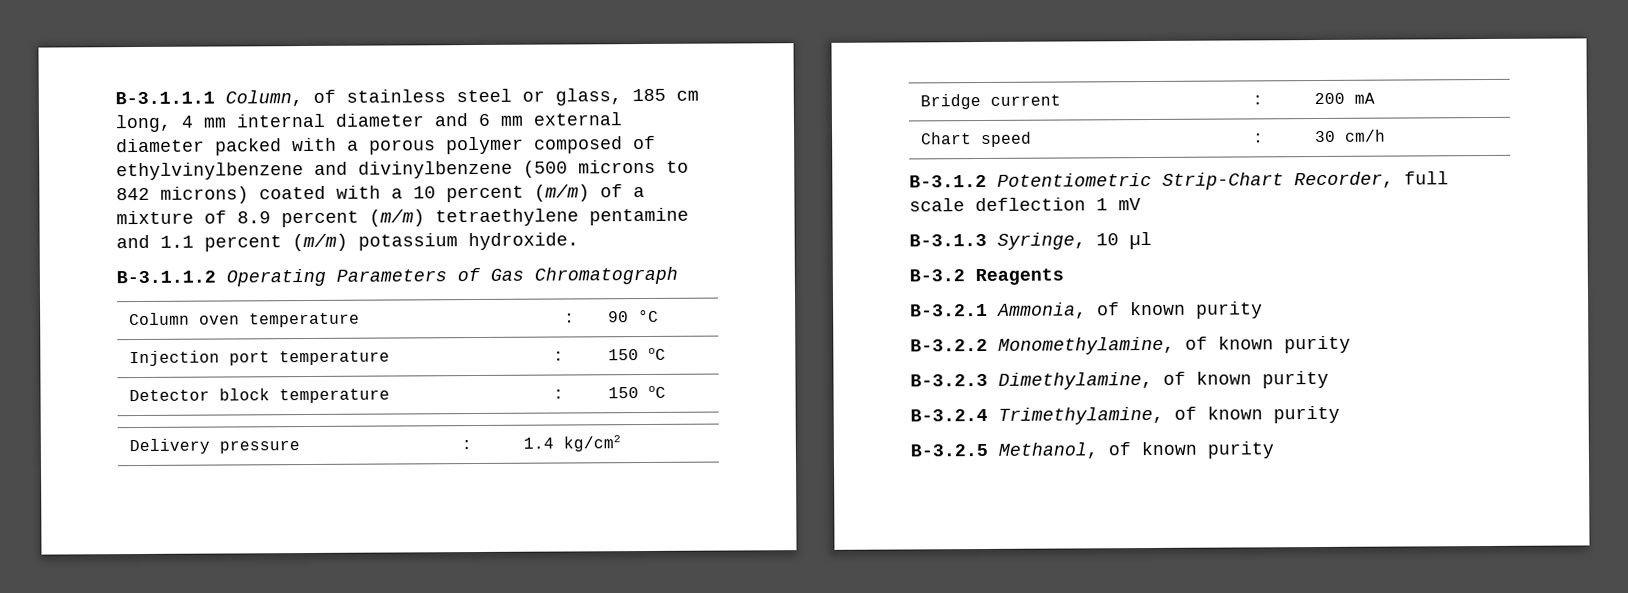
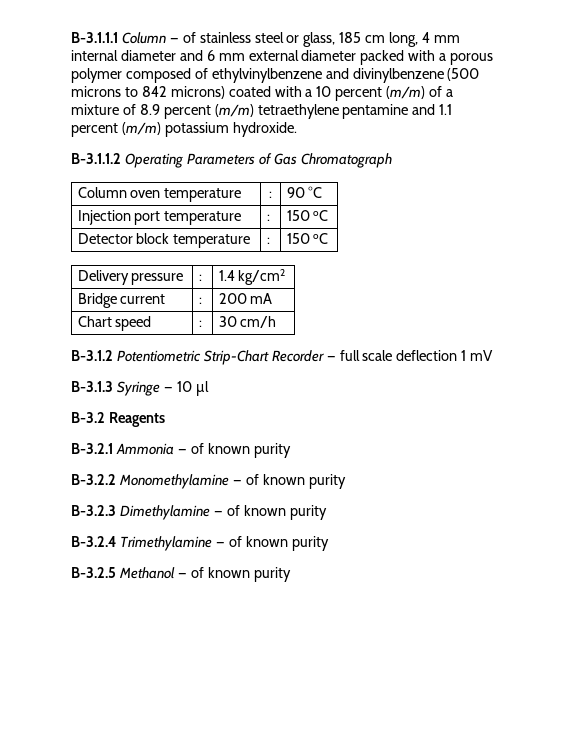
- B-3.1.1.1 Column, of stainless steel or glass, 185 cm long, 4 mm internal diameter and 6 mm external diameter packed with a porous polymer composed of ethylvinylbenzene and divinylbenzene (500 microns to 842 microns) coated with a 10 percent (m/m) of a mixture of 8.9 percent (m/m) tetraethylene pentamine and 1.1 percent (m/m) potassium hydroxide.
+ B-3.1.1.1 Column — of stainless steel or glass, 185 cm long, 4 mm internal diameter and 6 mm external diameter packed with a porous polymer composed of ethylvinylbenzene and divinylbenzene (500 microns to 842 microns) coated with a 10 percent (m/m) of a mixture of 8.9 percent (m/m) tetraethylene pentamine and 1.1 percent (m/m) potassium hydroxide.
- B-3.1.2 Potentiometric Strip-Chart Recorder, full scale deflection 1 mV
+ B-3.1.2 Potentiometric Strip-Chart Recorder — full scale deflection 1 mV
- B-3.1.3 Syringe, 10 µl
+ B-3.1.3 Syringe — 10 µl
- B-3.2.1 Ammonia, of known purity
+ B-3.2.1 Ammonia — of known purity
- B-3.2.2 Monomethylamine, of known purity
+ B-3.2.2 Monomethylamine — of known purity
- B-3.2.3 Dimethylamine, of known purity
+ B-3.2.3 Dimethylamine — of known purity
- B-3.2.4 Trimethylamine, of known purity
+ B-3.2.4 Trimethylamine — of known purity
- B-3.2.5 Methanol, of known purity
+ B-3.2.5 Methanol — of known purity

